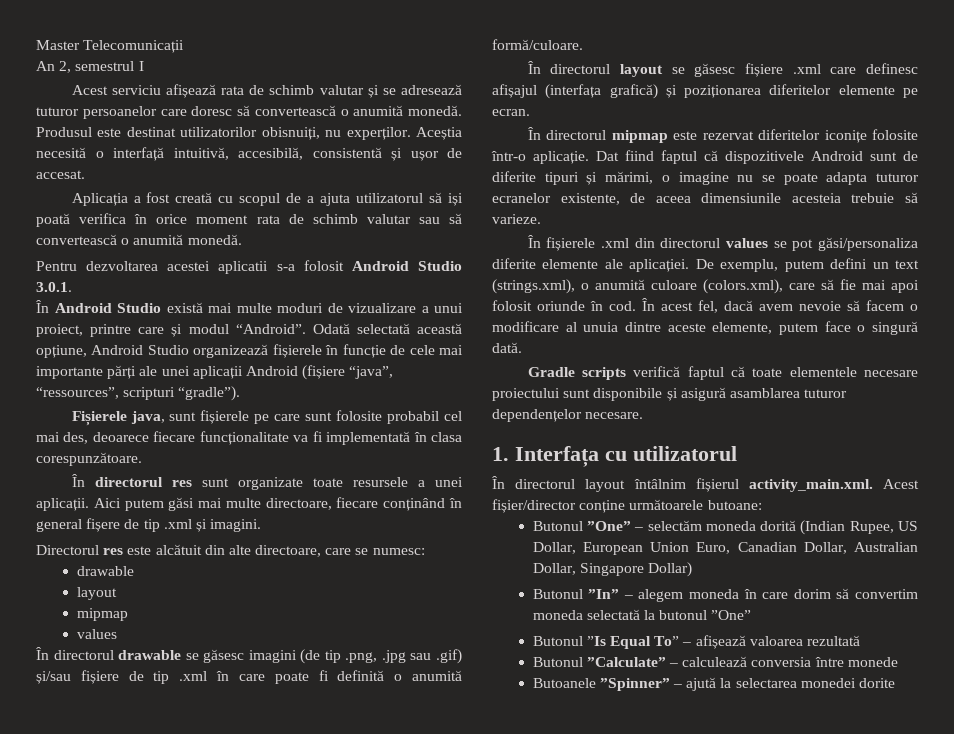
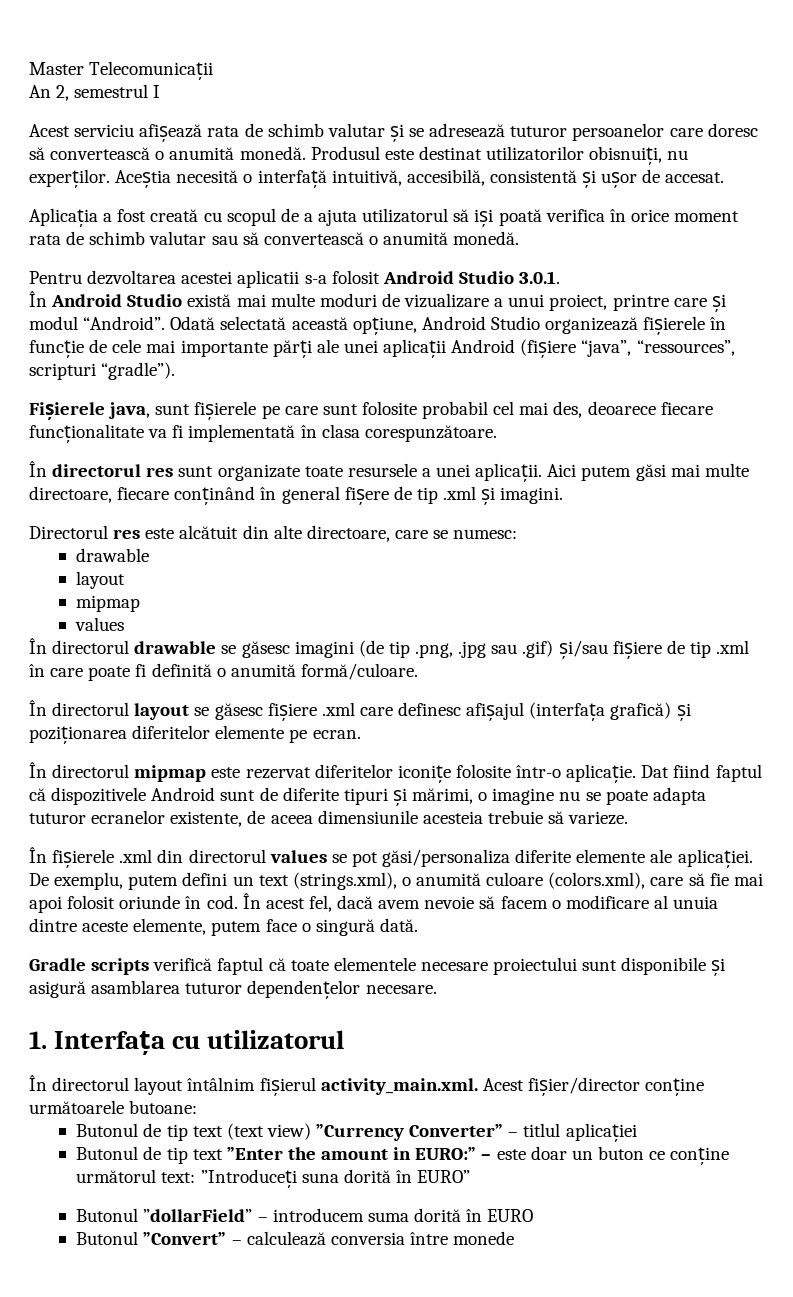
- Butonul ”One” – selectăm moneda dorită (Indian Rupee, US Dollar, European Union Euro, Canadian Dollar, Australian Dollar, Singapore Dollar)
- Butonul ”In” – alegem moneda în care dorim să convertim moneda selectată la butonul ”One”
- Butonul ”Is Equal To” – afișează valoarea rezultată
- Butonul ”Calculate” – calculează conversia între monede
+ Butonul de tip text (text view) ”Currency Converter” – titlul aplicației
+ Butonul de tip text ”Enter the amount in EURO:” – este doar un buton ce conține următorul text: ”Introduceți suna dorită în EURO”
+ Butonul ”dollarField” – introducem suma dorită în EURO
+ Butonul ”Convert” – calculează conversia între monede
- Butoanele ”Spinner” – ajută la selectarea monedei dorite

